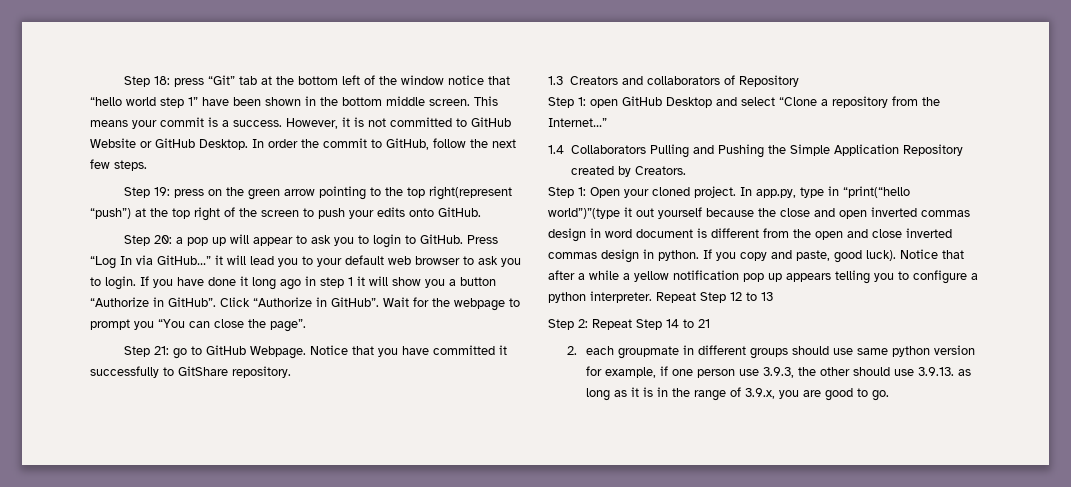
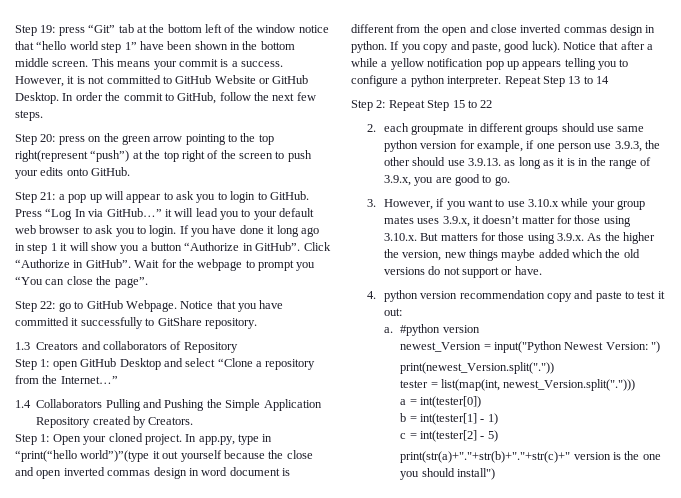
- Step 18: press “Git” tab at the bottom left of the window notice that “hello world step 1” have been shown in the bottom middle screen.
+ Step 19: press “Git” tab at the bottom left of the window notice that “hello world step 1” have been shown in the bottom middle screen.
- Step 19: press on the green arrow pointing to the top right(represent “push”) at the top right of the screen to push your edits onto GitHub.
+ Step 20: press on the green arrow pointing to the top right(represent “push”) at the top right of the screen to push your edits onto GitHub.
- Step 20: a pop up will appear to ask you to login to GitHub.
+ Step 21: a pop up will appear to ask you to login to GitHub.
- Step 21: go to GitHub Webpage.
+ Step 22: go to GitHub Webpage.
- Repeat Step 12 to 13
+ Repeat Step 13 to 14
- Step 2: Repeat Step 14 to 21
+ Step 2: Repeat Step 15 to 22
+ 3. However, if you want to use 3.10.x while your group mates uses 3.9.x, it doesn’t matter for those using 3.10.x. But matters for those using 3.9.x. As the higher the version, new things maybe added which the old versions do not support or have.
+ 4. python version recommendation copy and paste to test it out:
+ a. #python version
+ newest_Version = input("Python Newest Version: ")
+ print(newest_Version.split("."))
+ tester = list(map(int, newest_Version.split(".")))
+ a = int(tester[0])
+ b = int(tester[1] - 1)
+ c = int(tester[2] - 5)
+ print(str(a)+"."+str(b)+"."+str(c)+" version is the one you should install")

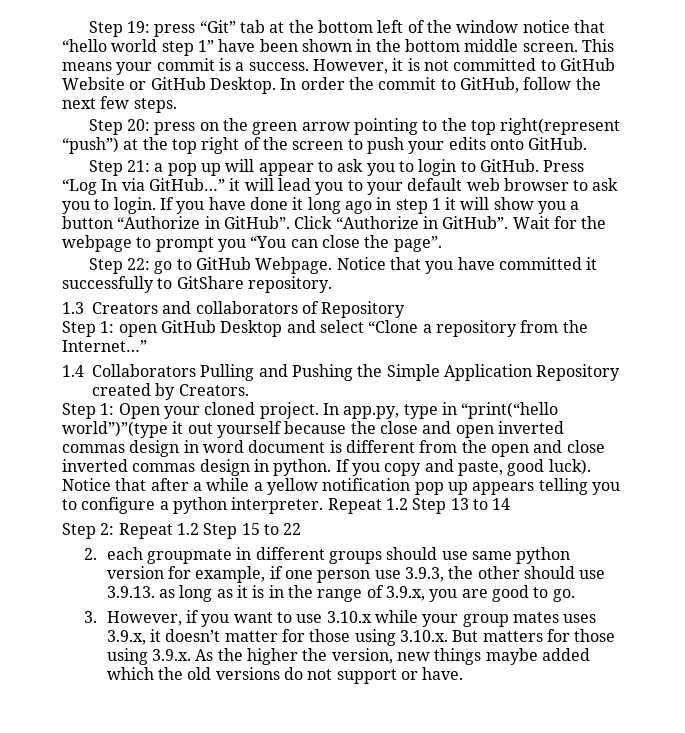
- Repeat Step 13 to 14
+ Repeat 1.2 Step 13 to 14
- Step 2: Repeat Step 15 to 22
+ Step 2: Repeat 1.2 Step 15 to 22
- 4. python version recommendation copy and paste to test it out:
- a. #python version
- newest_Version = input("Python Newest Version: ")
- print(newest_Version.split("."))
- tester = list(map(int, newest_Version.split(".")))
- a = int(tester[0])
- b = int(tester[1] - 1)
- c = int(tester[2] - 5)
- print(str(a)+"."+str(b)+"."+str(c)+" version is the one you should install")

